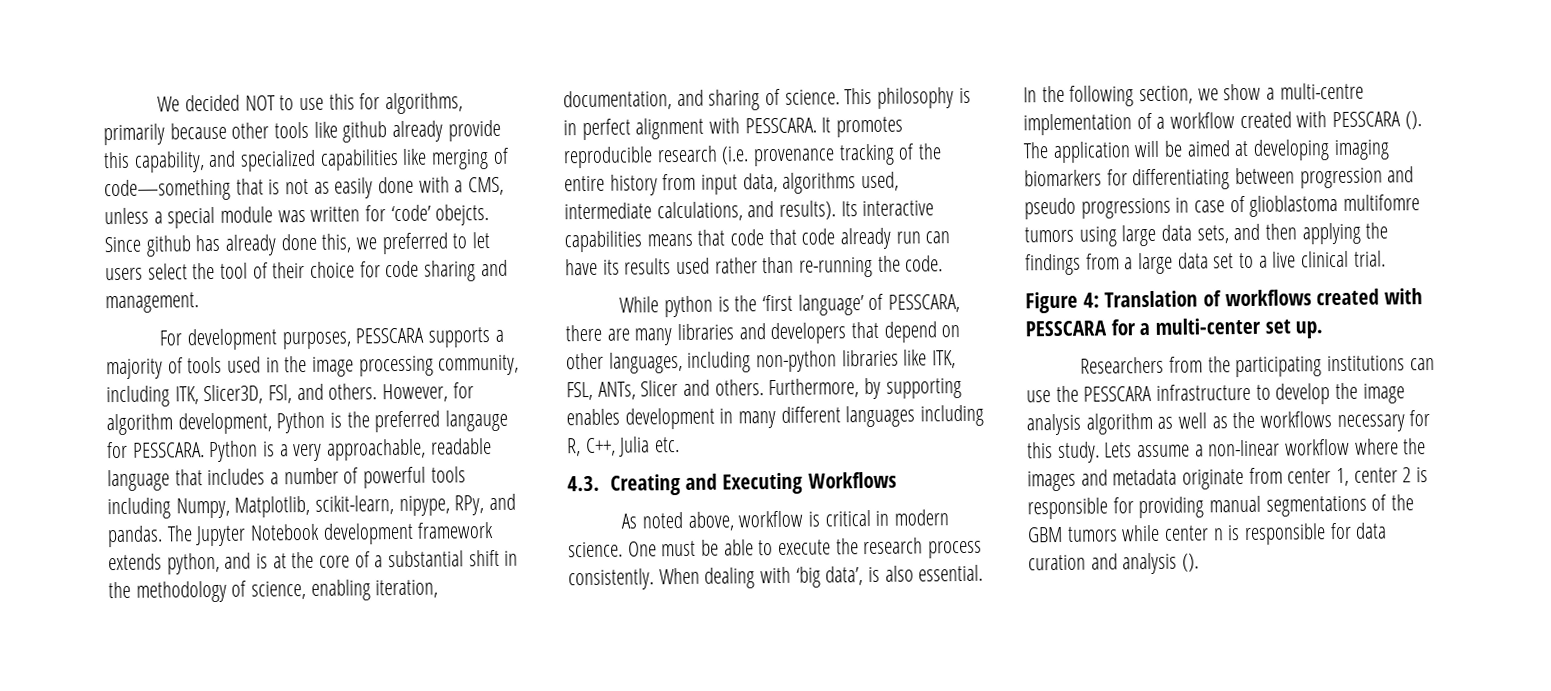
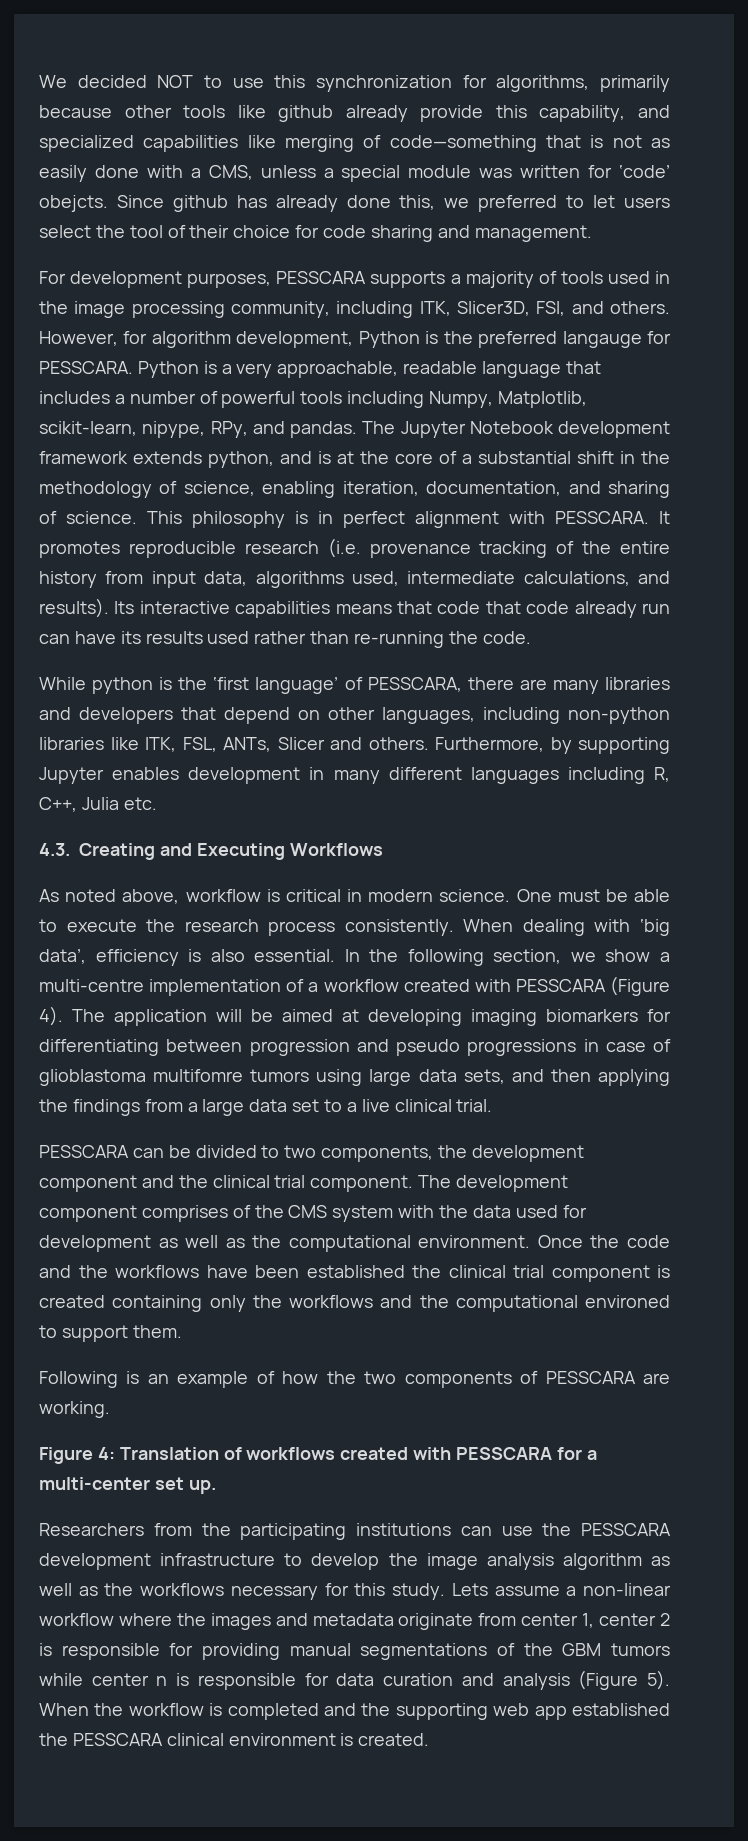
- We decided NOT to use this for algorithms, primarily because other tools like github already provide this capability, and specialized capabilities like merging of code—something that is not as easily done with a CMS, unless a special module was written for ‘code’ obejcts.
+ We decided NOT to use this synchronization for algorithms, primarily because other tools like github already provide this capability, and specialized capabilities like merging of code—something that is not as easily done with a CMS, unless a special module was written for ‘code’ obejcts.
- Furthermore, by supporting enables development in many different languages including R, C++, Julia etc.
+ Furthermore, by supporting Jupyter enables development in many different languages including R, C++, Julia etc.
- When dealing with ‘big data’, is also essential.
+ When dealing with ‘big data’, efficiency is also essential.
- In the following section, we show a multi-centre implementation of a workflow created with PESSCARA ().
+ In the following section, we show a multi-centre implementation of a workflow created with PESSCARA (Figure 4).
+ PESSCARA can be divided to two components, the development component and the clinical trial component. The development component comprises of the CMS system with the data used for development as well as the computational environment. Once the code and the workflows have been established the clinical trial component is created containing only the workflows and the computational environed to support them.
+ Following is an example of how the two components of PESSCARA are working.
- Researchers from the participating institutions can use the PESSCARA infrastructure to develop the image analysis algorithm as well as the workflows necessary for this study.
+ Researchers from the participating institutions can use the PESSCARA development infrastructure to develop the image analysis algorithm as well as the workflows necessary for this study.
- Lets assume a non-linear workflow where the images and metadata originate from center 1, center 2 is responsible for providing manual segmentations of the GBM tumors while center n is responsible for data curation and analysis ().
+ Lets assume a non-linear workflow where the images and metadata originate from center 1, center 2 is responsible for providing manual segmentations of the GBM tumors while center n is responsible for data curation and analysis (Figure 5). When the workflow is completed and the supporting web app established the PESSCARA clinical environment is created.

